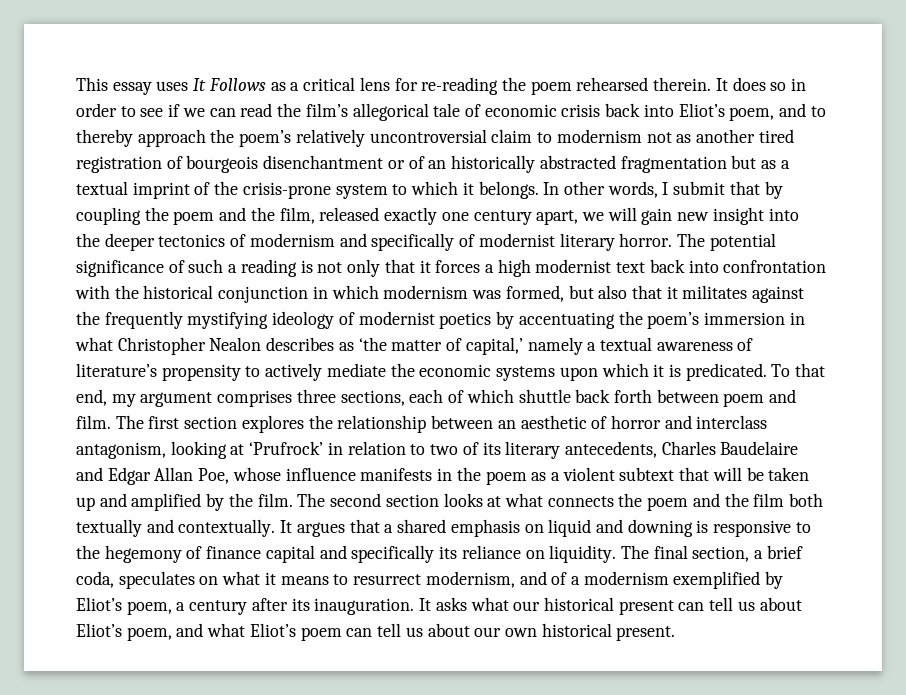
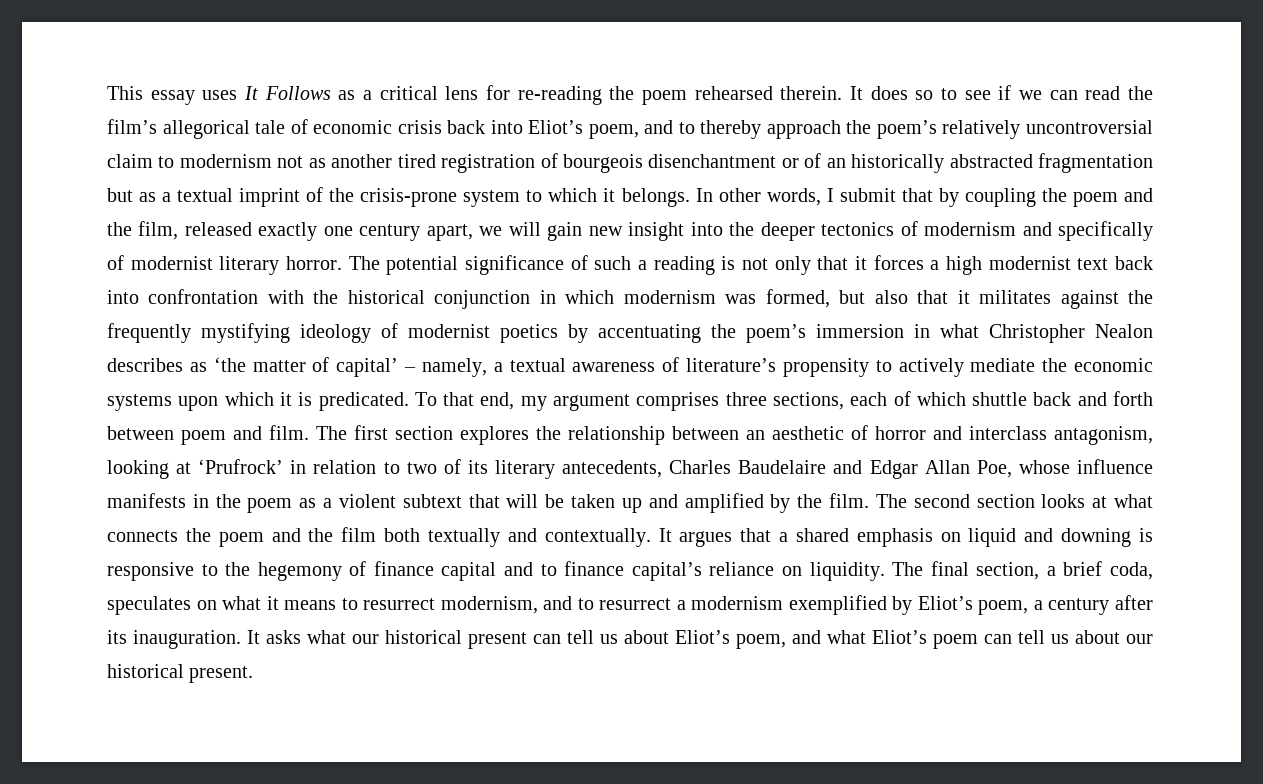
- It does so in order to see if we can read the film’s allegorical tale of economic crisis back into Eliot’s poem, and to thereby approach the poem’s relatively uncontroversial claim to modernism not as another tired registration of bourgeois disenchantment or of an historically abstracted fragmentation but as a textual imprint of the crisis-prone system to which it belongs.
+ It does so to see if we can read the film’s allegorical tale of economic crisis back into Eliot’s poem, and to thereby approach the poem’s relatively uncontroversial claim to modernism not as another tired registration of bourgeois disenchantment or of an historically abstracted fragmentation but as a textual imprint of the crisis-prone system to which it belongs.
- The potential significance of such a reading is not only that it forces a high modernist text back into confrontation with the historical conjunction in which modernism was formed, but also that it militates against the frequently mystifying ideology of modernist poetics by accentuating the poem’s immersion in what Christopher Nealon describes as ‘the matter of capital,’ namely a textual awareness of literature’s propensity to actively mediate the economic systems upon which it is predicated.
+ The potential significance of such a reading is not only that it forces a high modernist text back into confrontation with the historical conjunction in which modernism was formed, but also that it militates against the frequently mystifying ideology of modernist poetics by accentuating the poem’s immersion in what Christopher Nealon describes as ‘the matter of capital’ – namely, a textual awareness of literature’s propensity to actively mediate the economic systems upon which it is predicated.
- To that end, my argument comprises three sections, each of which shuttle back forth between poem and film.
+ To that end, my argument comprises three sections, each of which shuttle back and forth between poem and film.
- It argues that a shared emphasis on liquid and downing is responsive to the hegemony of finance capital and specifically its reliance on liquidity.
+ It argues that a shared emphasis on liquid and downing is responsive to the hegemony of finance capital and to finance capital’s reliance on liquidity.
- The final section, a brief coda, speculates on what it means to resurrect modernism, and of a modernism exemplified by Eliot’s poem, a century after its inauguration.
+ The final section, a brief coda, speculates on what it means to resurrect modernism, and to resurrect a modernism exemplified by Eliot’s poem, a century after its inauguration.
- It asks what our historical present can tell us about Eliot’s poem, and what Eliot’s poem can tell us about our own historical present.
+ It asks what our historical present can tell us about Eliot’s poem, and what Eliot’s poem can tell us about our historical present.

